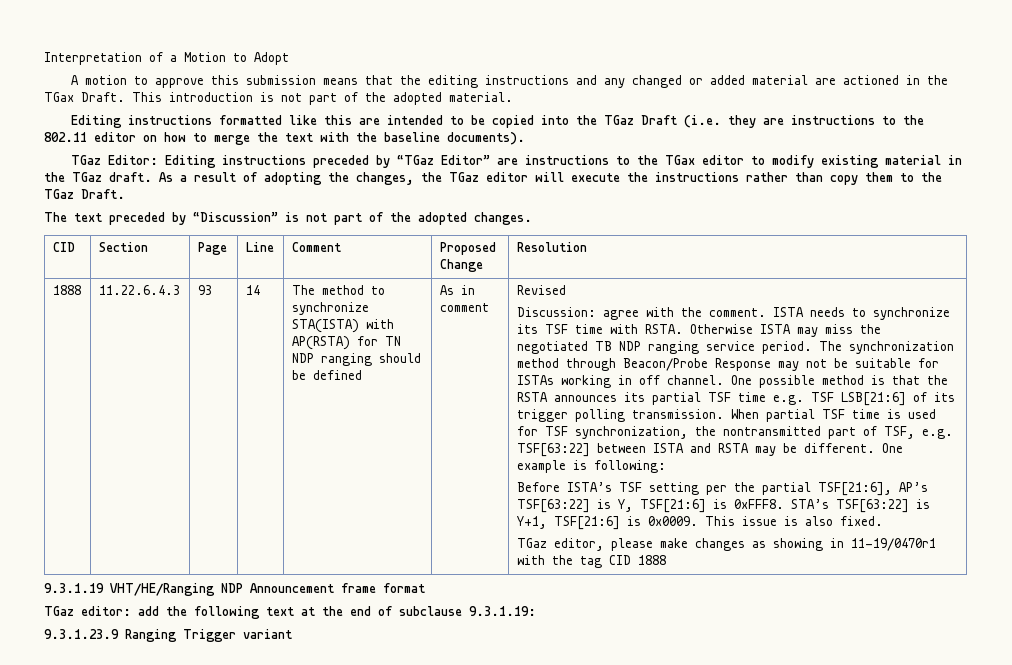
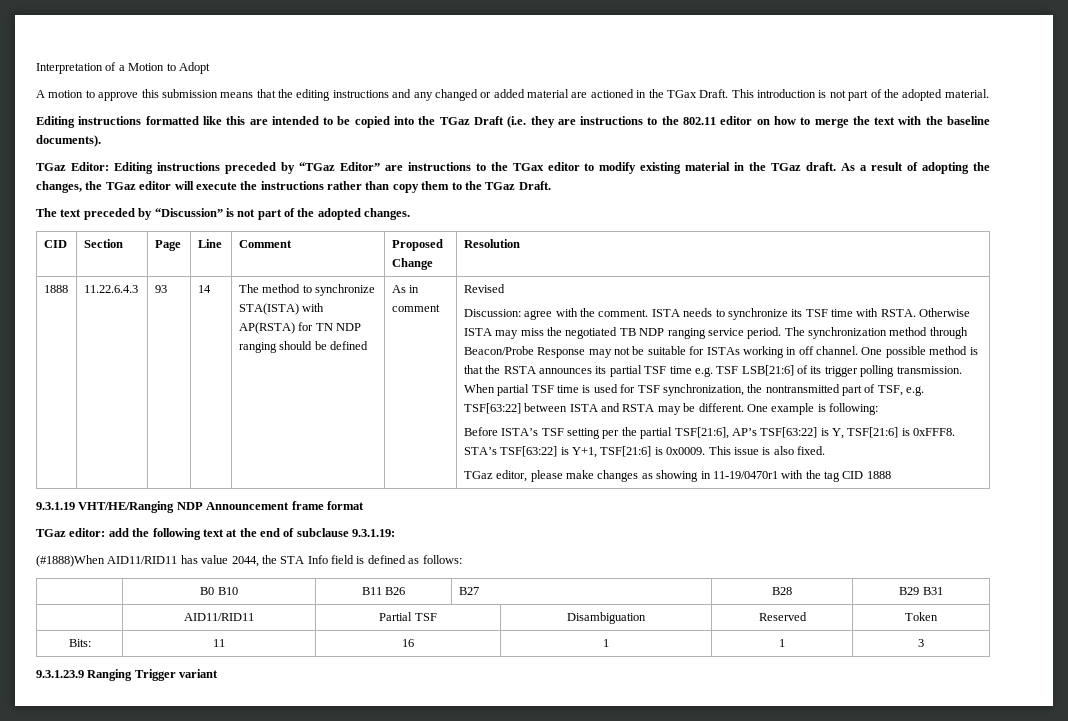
+ (#1888)When AID11/RID11 has value 2044, the STA Info field is defined as follows:
+ | B0 B10 | B11 B26 | B27 | B28 | B29 B31
+ | AID11/RID11 | Partial TSF | Disambiguation | Reserved | Token
+ Bits: | 11 | 16 | 1 | 1 | 3

